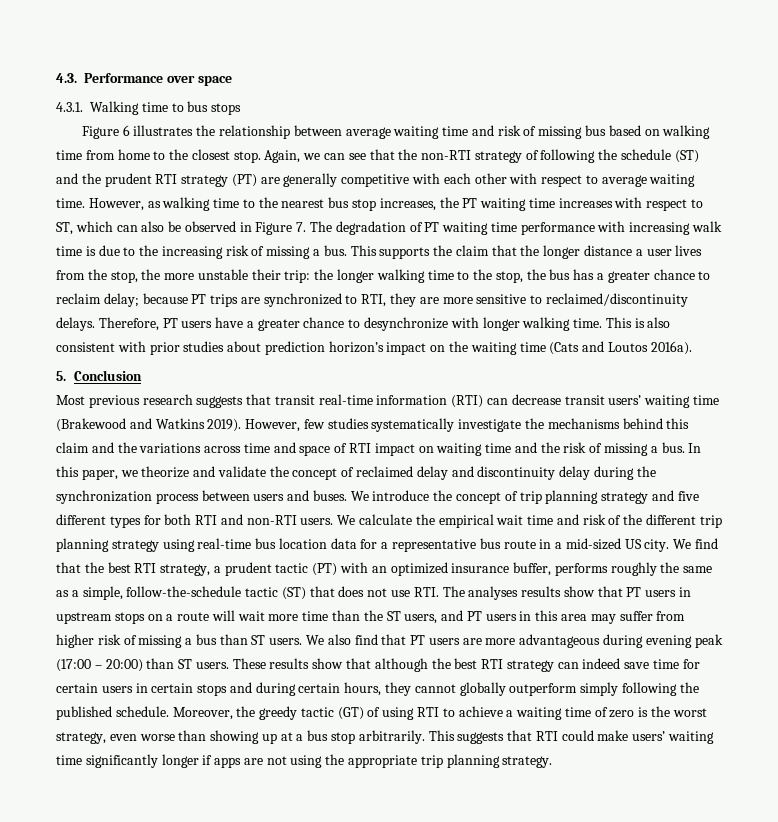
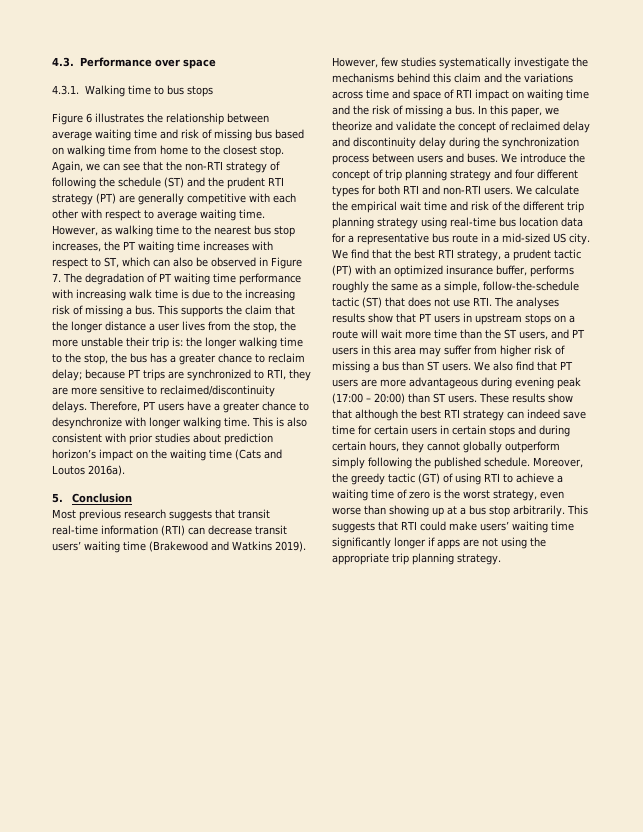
- This supports the claim that the longer distance a user lives from the stop, the more unstable their trip: the longer walking time to the stop, the bus has a greater chance to reclaim delay; because PT trips are synchronized to RTI, they are more sensitive to reclaimed/discontinuity delays.
+ This supports the claim that the longer distance a user lives from the stop, the more unstable their trip is: the longer walking time to the stop, the bus has a greater chance to reclaim delay; because PT trips are synchronized to RTI, they are more sensitive to reclaimed/discontinuity delays.
- We introduce the concept of trip planning strategy and five different types for both RTI and non-RTI users.
+ We introduce the concept of trip planning strategy and four different types for both RTI and non-RTI users.

